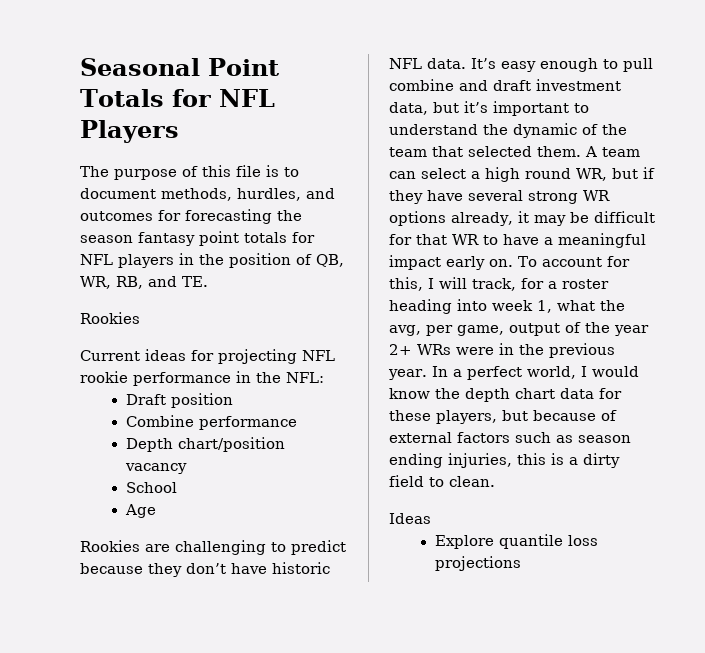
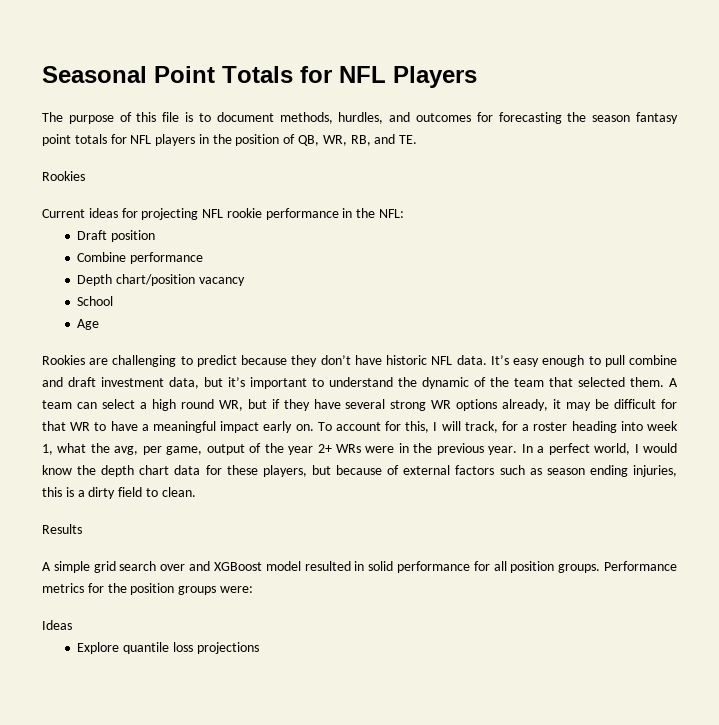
+ Results
+ A simple grid search over and XGBoost model resulted in solid performance for all position groups. Performance metrics for the position groups were:

